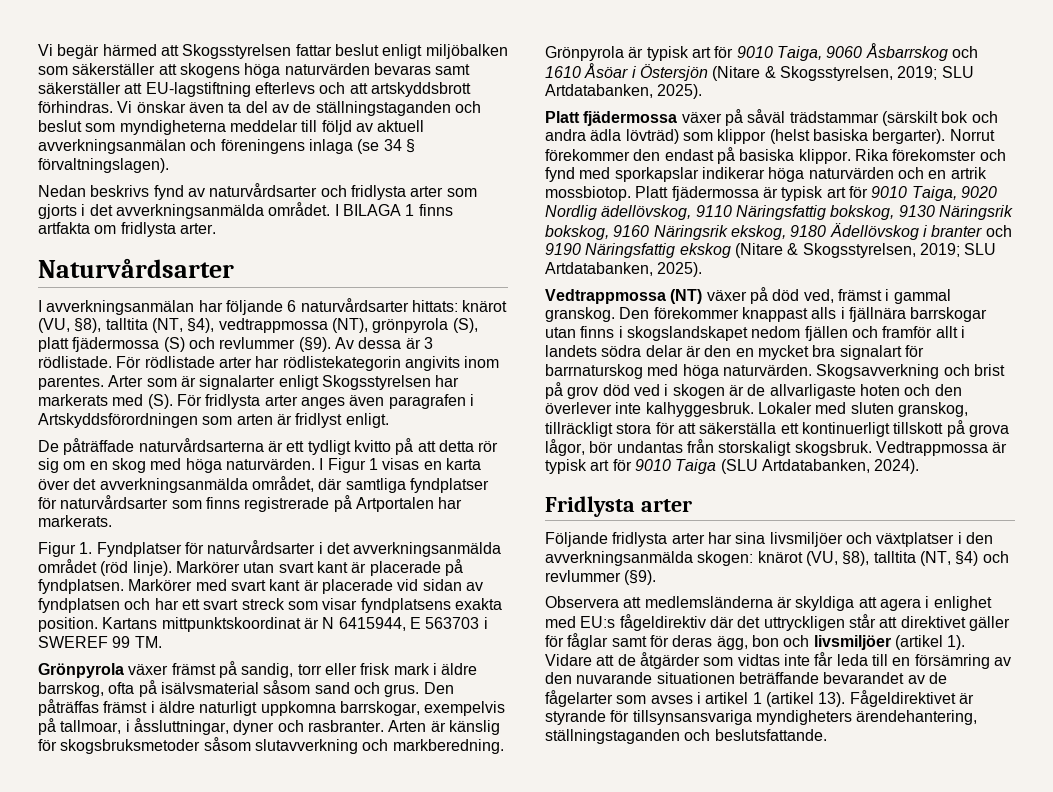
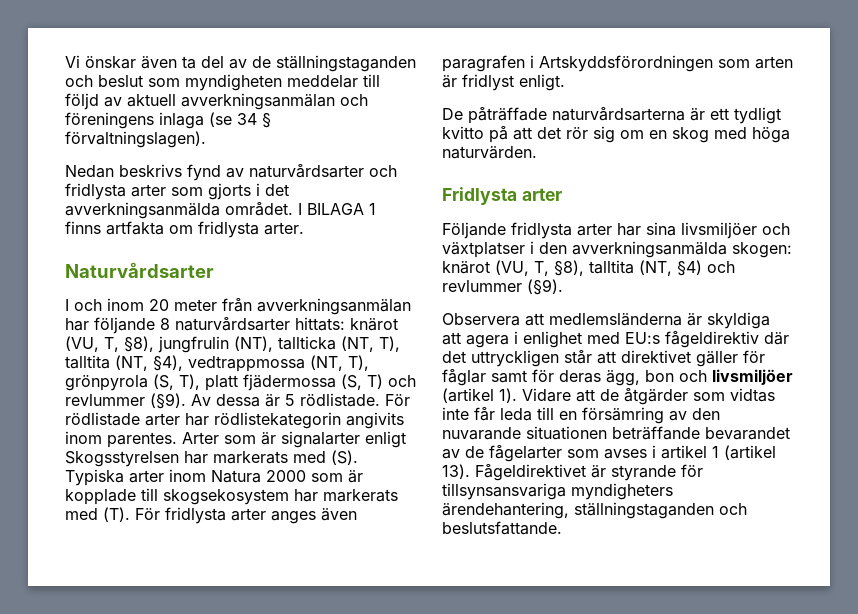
- Vi begär härmed att Skogsstyrelsen fattar beslut enligt miljöbalken som säkerställer att skogens höga naturvärden bevaras samt säkerställer att EU-lagstiftning efterlevs och att artskyddsbrott förhindras. Vi önskar även ta del av de ställningstaganden och beslut som myndigheterna meddelar till följd av aktuell avverkningsanmälan och föreningens inlaga (se 34 § förvaltningslagen).
+ Vi önskar även ta del av de ställningstaganden och beslut som myndigheten meddelar till följd av aktuell avverkningsanmälan och föreningens inlaga (se 34 § förvaltningslagen).
- I avverkningsanmälan har följande 6 naturvårdsarter hittats: knärot (VU, §8), talltita (NT, §4), vedtrappmossa (NT), grönpyrola (S), platt fjädermossa (S) och revlummer (§9).
+ I och inom 20 meter från avverkningsanmälan har följande 8 naturvårdsarter hittats: knärot (VU, T, §8), jungfrulin (NT), tallticka (NT, T), talltita (NT, §4), vedtrappmossa (NT, T), grönpyrola (S, T), platt fjädermossa (S, T) och revlummer (§9).
- Av dessa är 3 rödlistade.
+ Av dessa är 5 rödlistade.
- Arter som är signalarter enligt Skogsstyrelsen har markerats med (S). För fridlysta arter anges även paragrafen i Artskyddsförordningen som arten är fridlyst enligt.
+ Arter som är signalarter enligt Skogsstyrelsen har markerats med (S). Typiska arter inom Natura 2000 som är kopplade till skogsekosystem har markerats med (T). För fridlysta arter anges även paragrafen i Artskyddsförordningen som arten är fridlyst enligt.
- De påträffade naturvårdsarterna är ett tydligt kvitto på att detta rör sig om en skog med höga naturvärden. I Figur 1 visas en karta över det avverkningsanmälda området, där samtliga fyndplatser för naturvårdsarter som finns registrerade på Artportalen har markerats.
- Figur 1. Fyndplatser för naturvårdsarter i det avverkningsanmälda området (röd linje). Markörer utan svart kant är placerade på fyndplatsen. Markörer med svart kant är placerade vid sidan av fyndplatsen och har ett svart streck som visar fyndplatsens exakta position. Kartans mittpunktskoordinat är N 6415944, E 563703 i SWEREF 99 TM.
- Grönpyrola växer främst på sandig, torr eller frisk mark i äldre barrskog, ofta på isälvsmaterial såsom sand och grus. Den påträffas främst i äldre naturligt uppkomna barrskogar, exempelvis på tallmoar, i åssluttningar, dyner och rasbranter. Arten är känslig för skogsbruksmetoder såsom slutavverkning och markberedning. Grönpyrola är typisk art för 9010 Taiga, 9060 Åsbarrskog och 1610 Åsöar i Östersjön (Nitare & Skogsstyrelsen, 2019; SLU Artdatabanken, 2025).
- Platt fjädermossa växer på såväl trädstammar (särskilt bok och andra ädla lövträd) som klippor (helst basiska bergarter). Norrut förekommer den endast på basiska klippor. Rika förekomster och fynd med sporkapslar indikerar höga naturvärden och en artrik mossbiotop. Platt fjädermossa är typisk art för 9010 Taiga, 9020 Nordlig ädellövskog, 9110 Näringsfattig bokskog, 9130 Näringsrik bokskog, 9160 Näringsrik ekskog, 9180 Ädellövskog i branter och 9190 Näringsfattig ekskog (Nitare & Skogsstyrelsen, 2019; SLU Artdatabanken, 2025).
- Vedtrappmossa (NT) växer på död ved, främst i gammal granskog. Den förekommer knappast alls i fjällnära barrskogar utan finns i skogslandskapet nedom fjällen och framför allt i landets södra delar är den en mycket bra signalart för barrnaturskog med höga naturvärden. Skogsavverkning och brist på grov död ved i skogen är de allvarligaste hoten och den överlever inte kalhyggesbruk. Lokaler med sluten granskog, tillräckligt stora för att säkerställa ett kontinuerligt tillskott på grova lågor, bör undantas från storskaligt skogsbruk. Vedtrappmossa är typisk art för 9010 Taiga (SLU Artdatabanken, 2024).
+ De påträffade naturvårdsarterna är ett tydligt kvitto på att det rör sig om en skog med höga naturvärden.
- Följande fridlysta arter har sina livsmiljöer och växtplatser i den avverkningsanmälda skogen: knärot (VU, §8), talltita (NT, §4) och revlummer (§9).
+ Följande fridlysta arter har sina livsmiljöer och växtplatser i den avverkningsanmälda skogen: knärot (VU, T, §8), talltita (NT, §4) och revlummer (§9).

